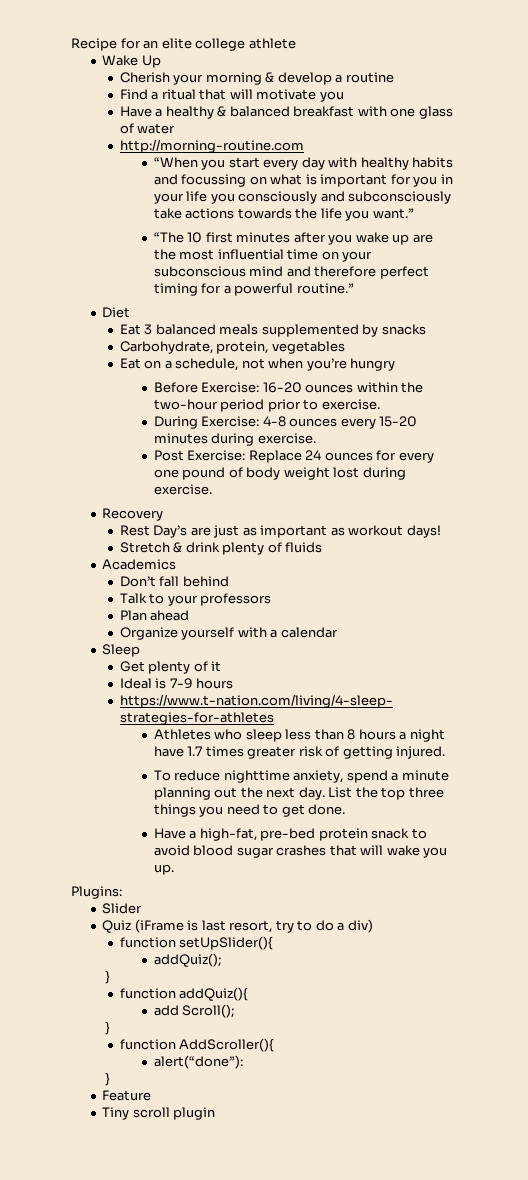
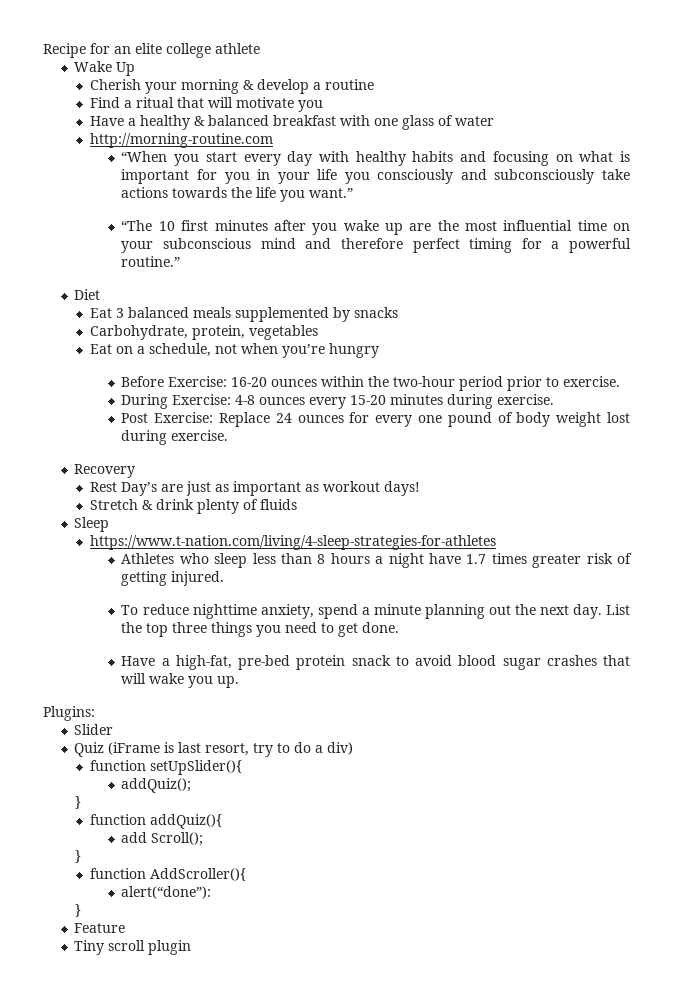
- “When you start every day with healthy habits and focussing on what is important for you in your life you consciously and subconsciously take actions towards the life you want.”
+ “When you start every day with healthy habits and focusing on what is important for you in your life you consciously and subconsciously take actions towards the life you want.”
- Academics
- Don’t fall behind
- Talk to your professors
- Plan ahead
- Organize yourself with a calendar
  Sleep
- Get plenty of it
- Ideal is 7-9 hours

